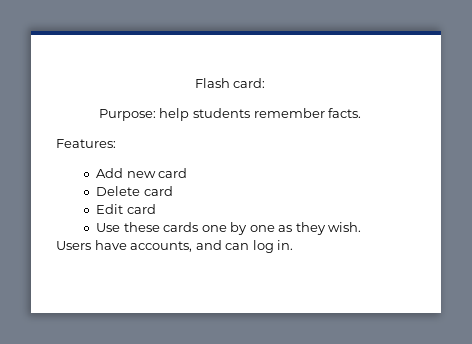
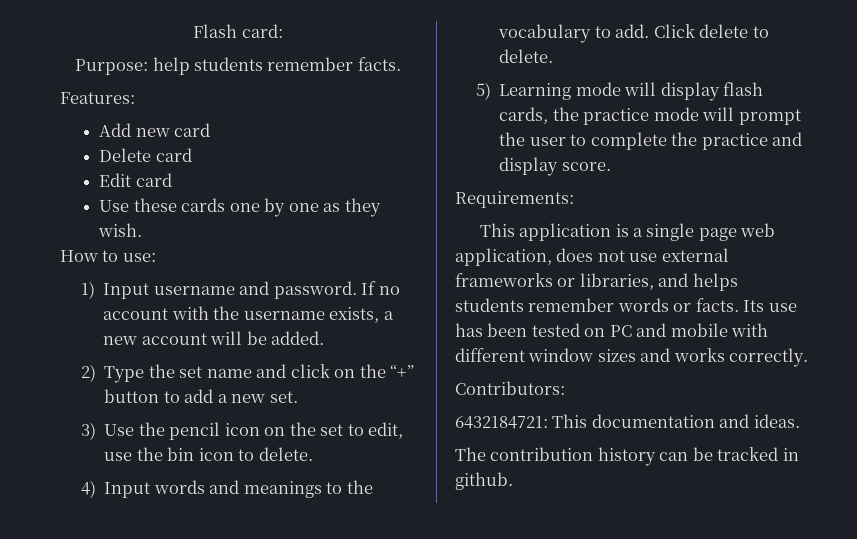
- Users have accounts, and can log in.
+ How to use:
+ 1) Input username and password. If no account with the username exists, a new account will be added.
+ 2) Type the set name and click on the “+” button to add a new set.
+ 3) Use the pencil icon on the set to edit, use the bin icon to delete.
+ 4) Input words and meanings to the vocabulary to add. Click delete to delete.
+ 5) Learning mode will display flash cards, the practice mode will prompt the user to complete the practice and display score.
+ Requirements:
+ This application is a single page web application, does not use external frameworks or libraries, and helps students remember words or facts. Its use has been tested on PC and mobile with different window sizes and works correctly.
+ Contributors:
+ 6432184721: This documentation and ideas.
+ The contribution history can be tracked in github.

